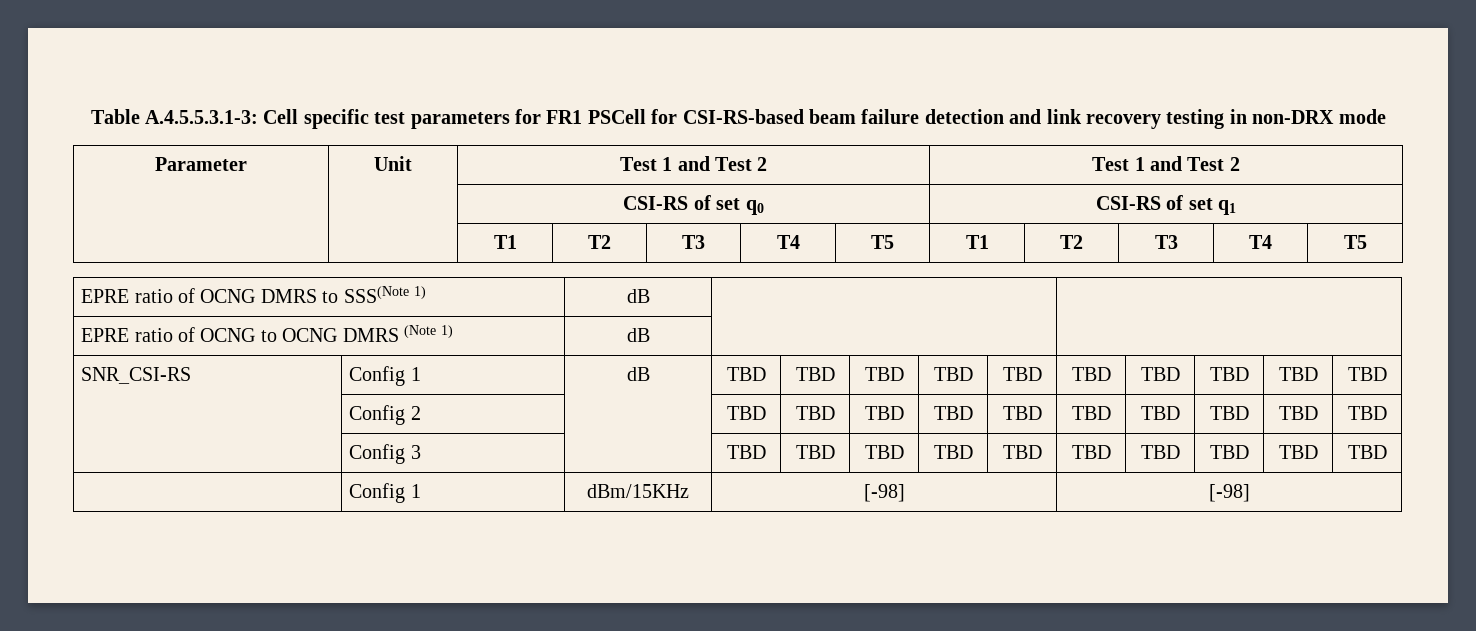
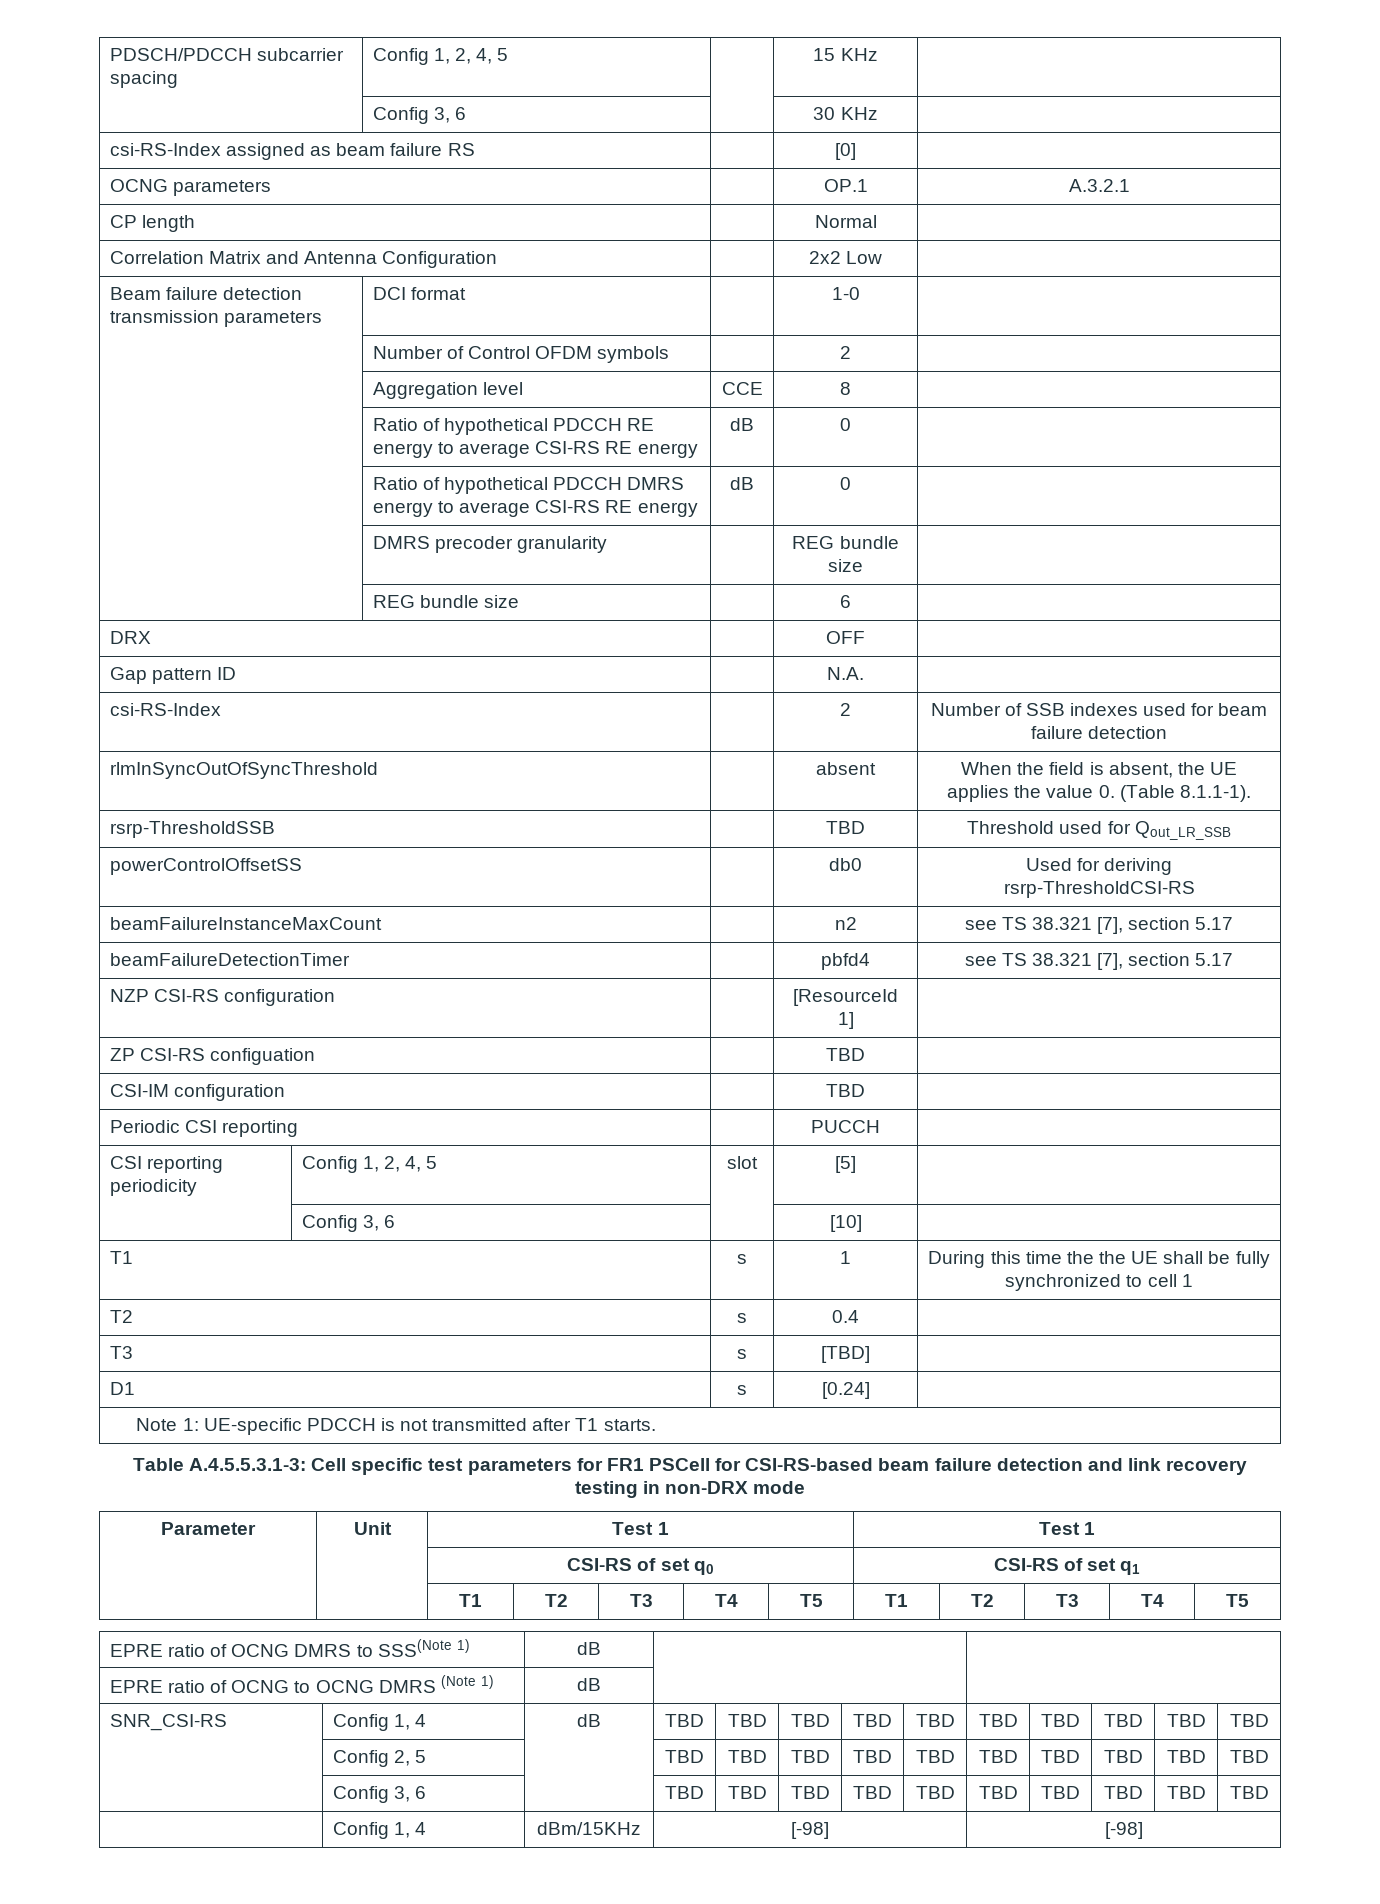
+ PDSCH/PDCCH subcarrier spacing | Config 1, 2, 4, 5 | | 15 KHz |
+ | Config 3, 6 | | 30 KHz |
+ csi-RS-Index assigned as beam failure RS | | [0] |
+ OCNG parameters | | OP.1 | A.3.2.1
+ CP length | | Normal |
+ Correlation Matrix and Antenna Configuration | | 2x2 Low |
+ Beam failure detection transmission parameters | DCI format | | 1-0 |
+ | Number of Control OFDM symbols | | 2 |
+ | Aggregation level | CCE | 8 |
+ | Ratio of hypothetical PDCCH RE energy to average CSI-RS RE energy | dB | 0 |
+ | Ratio of hypothetical PDCCH DMRS energy to average CSI-RS RE energy | dB | 0 |
+ | DMRS precoder granularity | | REG bundle size |
+ | REG bundle size | | 6 |
+ DRX | | OFF |
+ Gap pattern ID | | N.A. |
+ csi-RS-Index | | 2 | Number of SSB indexes used for beam failure detection
+ rlmInSyncOutOfSyncThreshold | | absent | When the field is absent, the UE applies the value 0. (Table 8.1.1-1).
+ rsrp-ThresholdSSB | | TBD | Threshold used for Qout_LR_SSB
+ powerControlOffsetSS | | db0 | Used for deriving rsrp-ThresholdCSI-RS
+ beamFailureInstanceMaxCount | | n2 | see TS 38.321 [7], section 5.17
+ beamFailureDetectionTimer | | pbfd4 | see TS 38.321 [7], section 5.17
+ NZP CSI-RS configuration | | [ResourceId 1] |
+ ZP CSI-RS configuation | | TBD |
+ CSI-IM configuration | | TBD |
+ Periodic CSI reporting | | PUCCH |
+ CSI reporting periodicity | Config 1, 2, 4, 5 | slot | [5] |
+ | Config 3, 6 | | [10] |
+ T1 | s | 1 | During this time the the UE shall be fully synchronized to cell 1
+ T2 | s | 0.4 |
+ T3 | s | [TBD] |
+ D1 | s | [0.24] |
+ Note 1: UE-specific PDCCH is not transmitted after T1 starts.
- Parameter | Unit | Test 1 and Test 2 | Test 1 and Test 2
+ Parameter | Unit | Test 1 | Test 1
- SNR_CSI-RS | Config 1 | dB | TBD | TBD | TBD | TBD | TBD | TBD | TBD | TBD | TBD | TBD
+ SNR_CSI-RS | Config 1, 4 | dB | TBD | TBD | TBD | TBD | TBD | TBD | TBD | TBD | TBD | TBD
- | Config 2 | | TBD | TBD | TBD | TBD | TBD | TBD | TBD | TBD | TBD | TBD
+ | Config 2, 5 | | TBD | TBD | TBD | TBD | TBD | TBD | TBD | TBD | TBD | TBD
- | Config 3 | | TBD | TBD | TBD | TBD | TBD | TBD | TBD | TBD | TBD | TBD
+ | Config 3, 6 | | TBD | TBD | TBD | TBD | TBD | TBD | TBD | TBD | TBD | TBD
- | Config 1 | dBm/15KHz | [-98] | [-98]
+ | Config 1, 4 | dBm/15KHz | [-98] | [-98]

